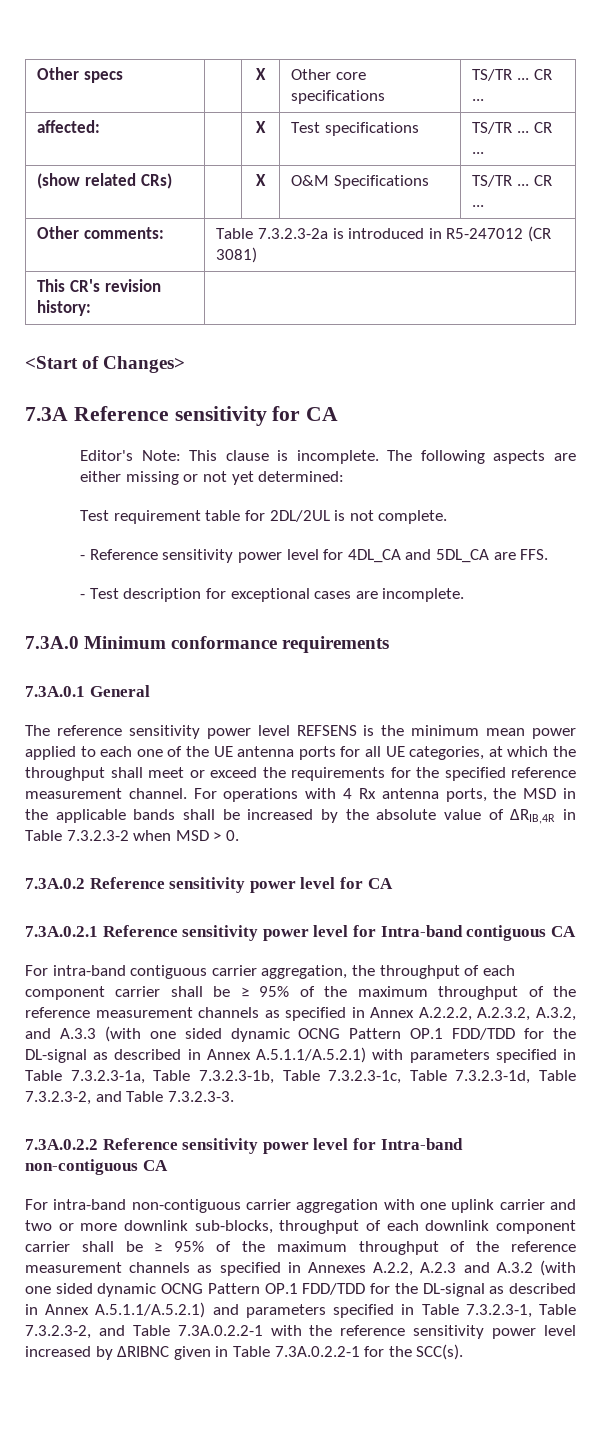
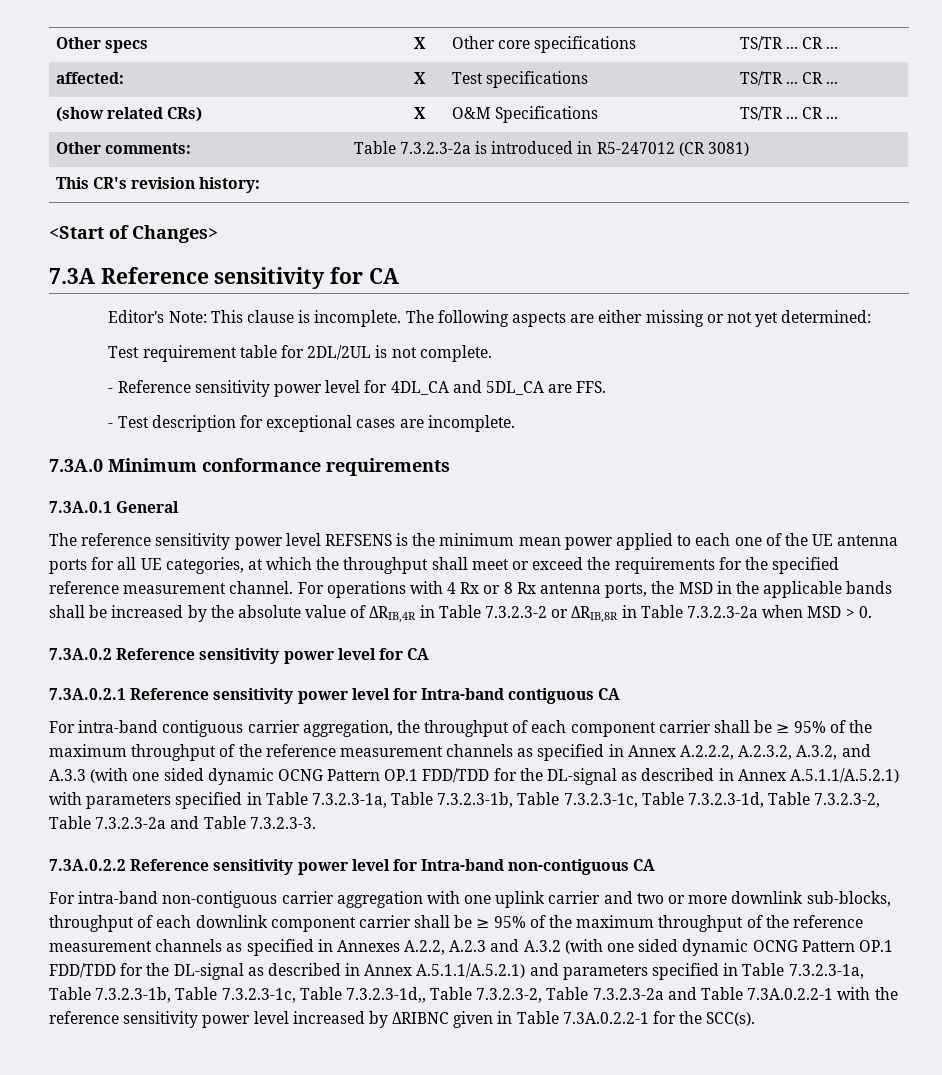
- For operations with 4 Rx antenna ports, the MSD in the applicable bands shall be increased by the absolute value of ΔRIB,4R in Table 7.3.2.3-2 when MSD > 0.
+ For operations with 4 Rx or 8 Rx antenna ports, the MSD in the applicable bands shall be increased by the absolute value of ΔRIB,4R in Table 7.3.2.3-2 or ΔRIB,8R in Table 7.3.2.3-2a when MSD > 0.
- For intra-band contiguous carrier aggregation, the throughput of each component carrier shall be ≥ 95% of the maximum throughput of the reference measurement channels as specified in Annex A.2.2.2, A.2.3.2, A.3.2, and A.3.3 (with one sided dynamic OCNG Pattern OP.1 FDD/TDD for the DL-signal as described in Annex A.5.1.1/A.5.2.1) with parameters specified in Table 7.3.2.3-1a, Table 7.3.2.3-1b, Table 7.3.2.3-1c, Table 7.3.2.3-1d, Table 7.3.2.3-2, and Table 7.3.2.3-3.
+ For intra-band contiguous carrier aggregation, the throughput of each component carrier shall be ≥ 95% of the maximum throughput of the reference measurement channels as specified in Annex A.2.2.2, A.2.3.2, A.3.2, and A.3.3 (with one sided dynamic OCNG Pattern OP.1 FDD/TDD for the DL-signal as described in Annex A.5.1.1/A.5.2.1) with parameters specified in Table 7.3.2.3-1a, Table 7.3.2.3-1b, Table 7.3.2.3-1c, Table 7.3.2.3-1d, Table 7.3.2.3-2, Table 7.3.2.3-2a and Table 7.3.2.3-3.
- For intra-band non-contiguous carrier aggregation with one uplink carrier and two or more downlink sub-blocks, throughput of each downlink component carrier shall be ≥ 95% of the maximum throughput of the reference measurement channels as specified in Annexes A.2.2, A.2.3 and A.3.2 (with one sided dynamic OCNG Pattern OP.1 FDD/TDD for the DL-signal as described in Annex A.5.1.1/A.5.2.1) and parameters specified in Table 7.3.2.3-1, Table 7.3.2.3-2, and Table 7.3A.0.2.2-1 with the reference sensitivity power level increased by ΔRIBNC given in Table 7.3A.0.2.2-1 for the SCC(s).
+ For intra-band non-contiguous carrier aggregation with one uplink carrier and two or more downlink sub-blocks, throughput of each downlink component carrier shall be ≥ 95% of the maximum throughput of the reference measurement channels as specified in Annexes A.2.2, A.2.3 and A.3.2 (with one sided dynamic OCNG Pattern OP.1 FDD/TDD for the DL-signal as described in Annex A.5.1.1/A.5.2.1) and parameters specified in Table 7.3.2.3-1a, Table 7.3.2.3-1b, Table 7.3.2.3-1c, Table 7.3.2.3-1d,, Table 7.3.2.3-2, Table 7.3.2.3-2a and Table 7.3A.0.2.2-1 with the reference sensitivity power level increased by ΔRIBNC given in Table 7.3A.0.2.2-1 for the SCC(s).

